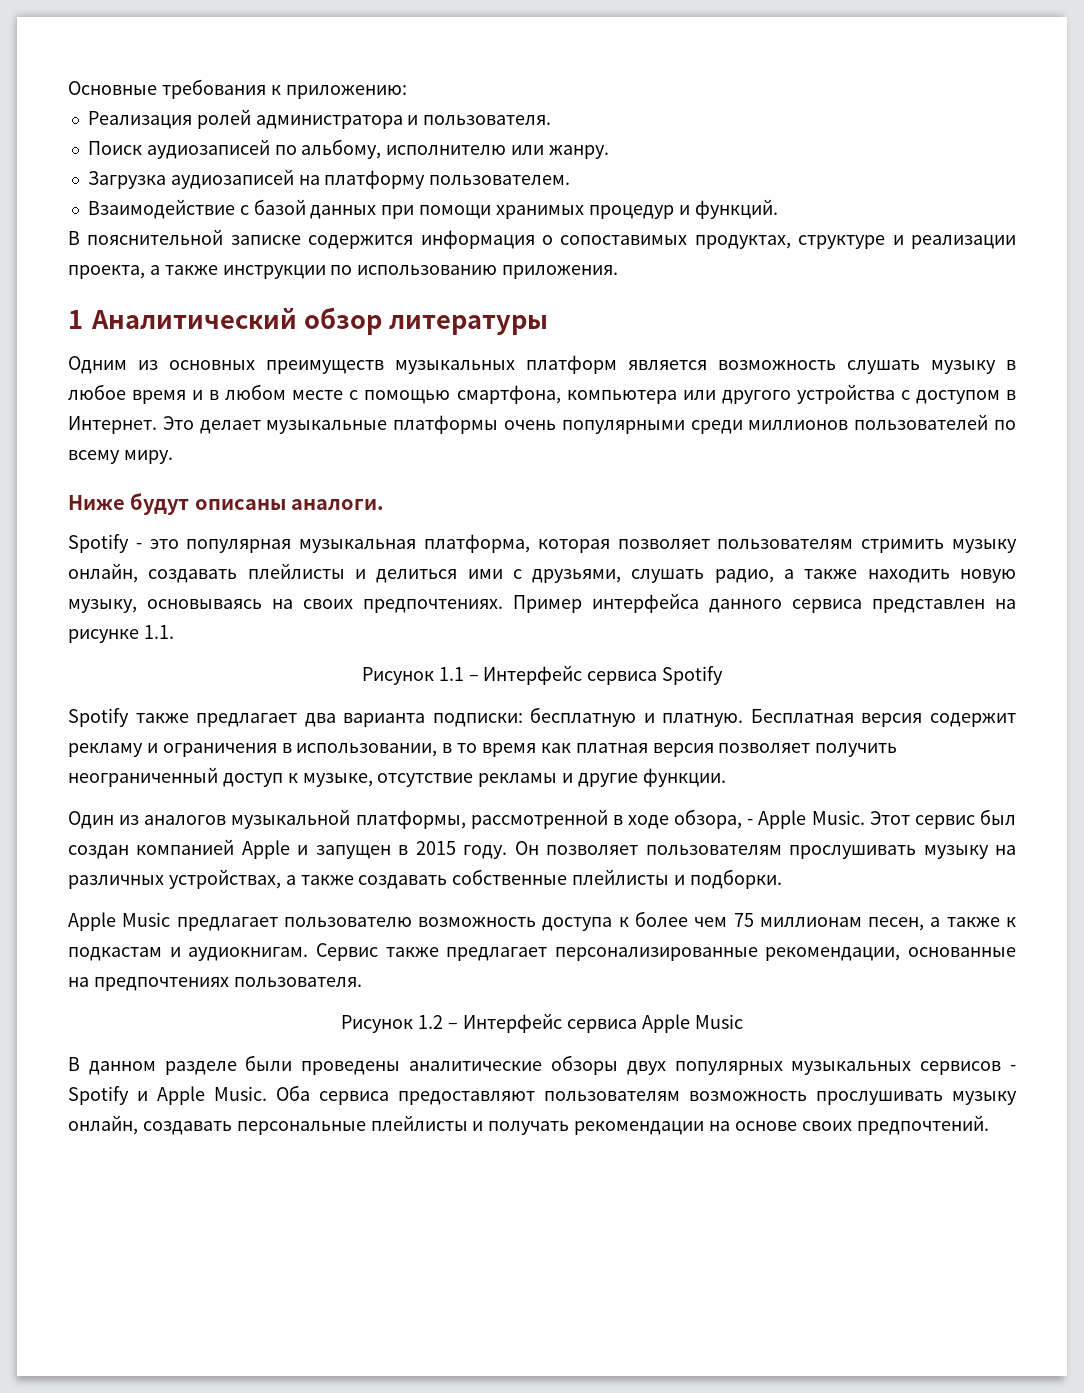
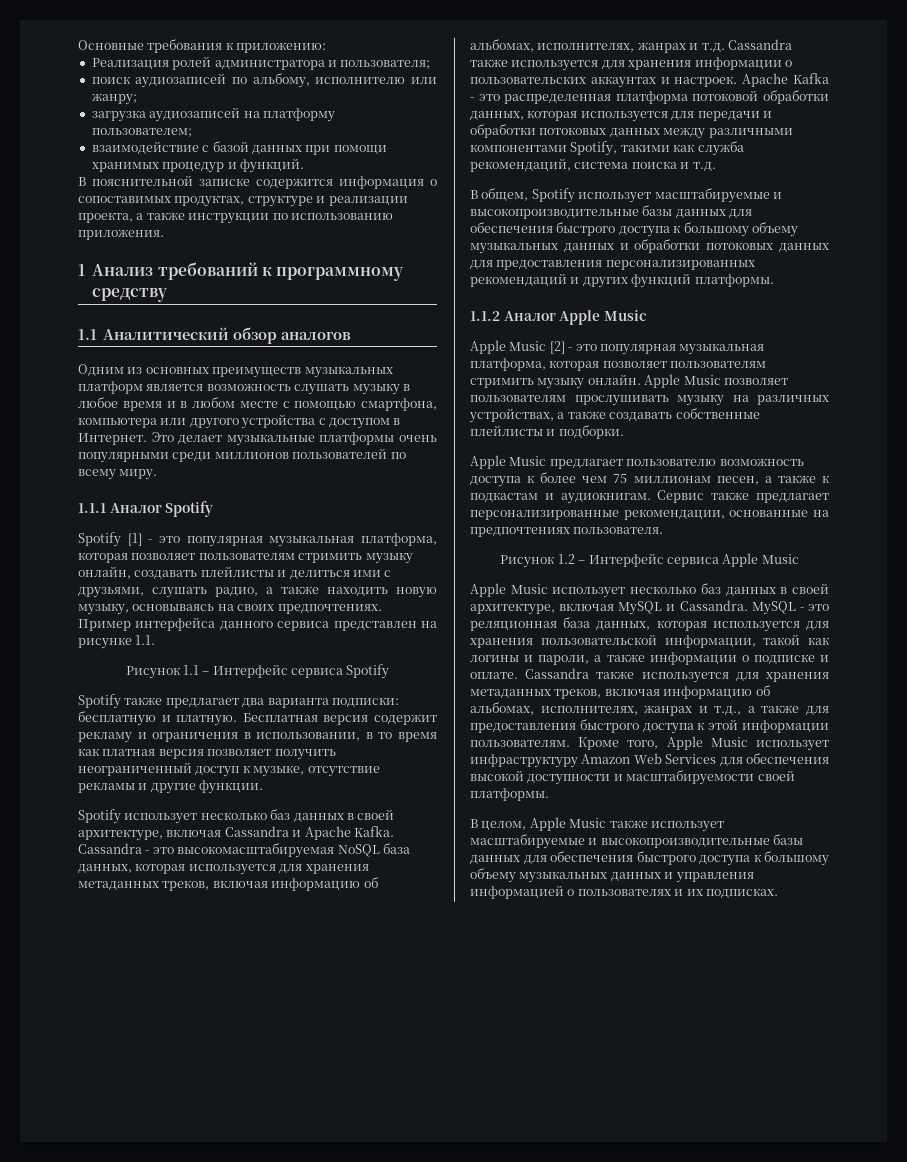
- Реализация ролей администратора и пользователя.
- Поиск аудиозаписей по альбому, исполнителю или жанру.
- Загрузка аудиозаписей на платформу пользователем.
- Взаимодействие с базой данных при помощи хранимых процедур и функций.
+ Реализация ролей администратора и пользователя;
+ поиск аудиозаписей по альбому, исполнителю или жанру;
+ загрузка аудиозаписей на платформу пользователем;
+ взаимодействие с базой данных при помощи хранимых процедур и функций.
- 1 Аналитический обзор литературы
+ 1 Анализ требований к программному средству
+ 1.1 Аналитический обзор аналогов
- Ниже будут описаны аналоги.
- Spotify - это популярная музыкальная платформа, которая позволяет пользователям стримить музыку онлайн, создавать плейлисты и делиться ими с друзьями, слушать радио, а также находить новую музыку, основываясь на своих предпочтениях.
+ 1.1.1 Аналог Spotify
+ Spotify [1] - это популярная музыкальная платформа, которая позволяет пользователям стримить музыку онлайн, создавать плейлисты и делиться ими с друзьями, слушать радио, а также находить новую музыку, основываясь на своих предпочтениях.
- Один из аналогов музыкальной платформы, рассмотренной в ходе обзора, - Apple Music. Этот сервис был создан компанией Apple и запущен в 2015 году. Он позволяет пользователям прослушивать музыку на различных устройствах, а также создавать собственные плейлисты и подборки.
+ Spotify использует несколько баз данных в своей архитектуре, включая Cassandra и Apache Kafka. Cassandra - это высокомасштабируемая NoSQL база данных, которая используется для хранения метаданных треков, включая информацию об альбомах, исполнителях, жанрах и т.д. Cassandra также используется для хранения информации о пользовательских аккаунтах и настроек. Apache Kafka - это распределенная платформа потоковой обработки данных, которая используется для передачи и обработки потоковых данных между различными компонентами Spotify, такими как служба рекомендаций, система поиска и т.д.
+ В общем, Spotify использует масштабируемые и высокопроизводительные базы данных для обеспечения быстрого доступа к большому объему музыкальных данных и обработки потоковых данных для предоставления персонализированных рекомендаций и других функций платформы.
+ 1.1.2 Аналог Apple Music
+ Apple Music [2] - это популярная музыкальная платформа, которая позволяет пользователям стримить музыку онлайн. Apple Music позволяет пользователям прослушивать музыку на различных устройствах, а также создавать собственные плейлисты и подборки.
- В данном разделе были проведены аналитические обзоры двух популярных музыкальных сервисов - Spotify и Apple Music. Оба сервиса предоставляют пользователям возможность прослушивать музыку онлайн, создавать персональные плейлисты и получать рекомендации на основе своих предпочтений.
+ Apple Music использует несколько баз данных в своей архитектуре, включая MySQL и Cassandra. MySQL - это реляционная база данных, которая используется для хранения пользовательской информации, такой как логины и пароли, а также информации о подписке и оплате. Cassandra также используется для хранения метаданных треков, включая информацию об альбомах, исполнителях, жанрах и т.д., а также для предоставления быстрого доступа к этой информации пользователям. Кроме того, Apple Music использует инфраструктуру Amazon Web Services для обеспечения высокой доступности и масштабируемости своей платформы.
+ В целом, Apple Music также использует масштабируемые и высокопроизводительные базы данных для обеспечения быстрого доступа к большому объему музыкальных данных и управления информацией о пользователях и их подписках.

